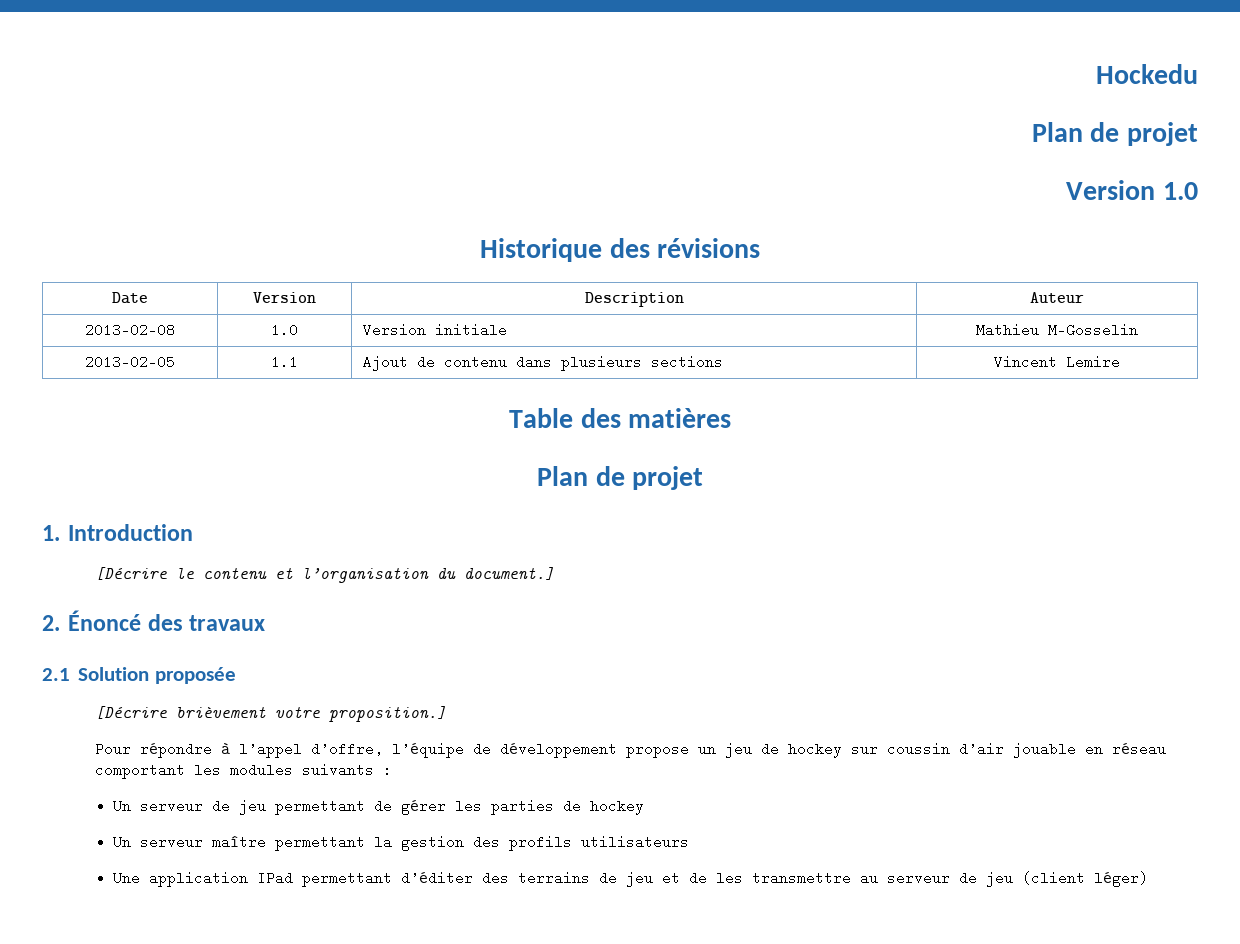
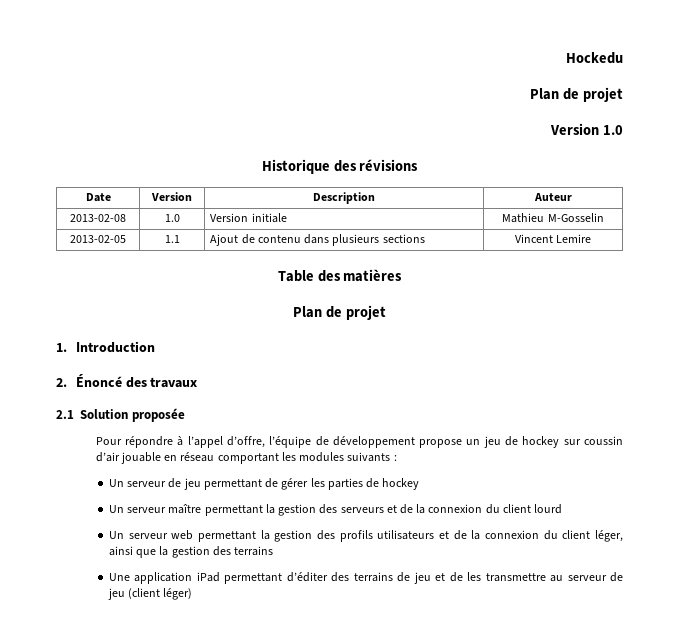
- [Décrire le contenu et l’organisation du document.]
- [Décrire brièvement votre proposition.]
- Un serveur maître permettant la gestion des profils utilisateurs
+ Un serveur maître permettant la gestion des serveurs et de la connexion du client lourd
+ Un serveur web permettant la gestion des profils utilisateurs et de la connexion du client léger, ainsi que la gestion des terrains
- Une application IPad permettant d’éditer des terrains de jeu et de les transmettre au serveur de jeu (client léger)
+ Une application iPad permettant d’éditer des terrains de jeu et de les transmettre au serveur de jeu (client léger)

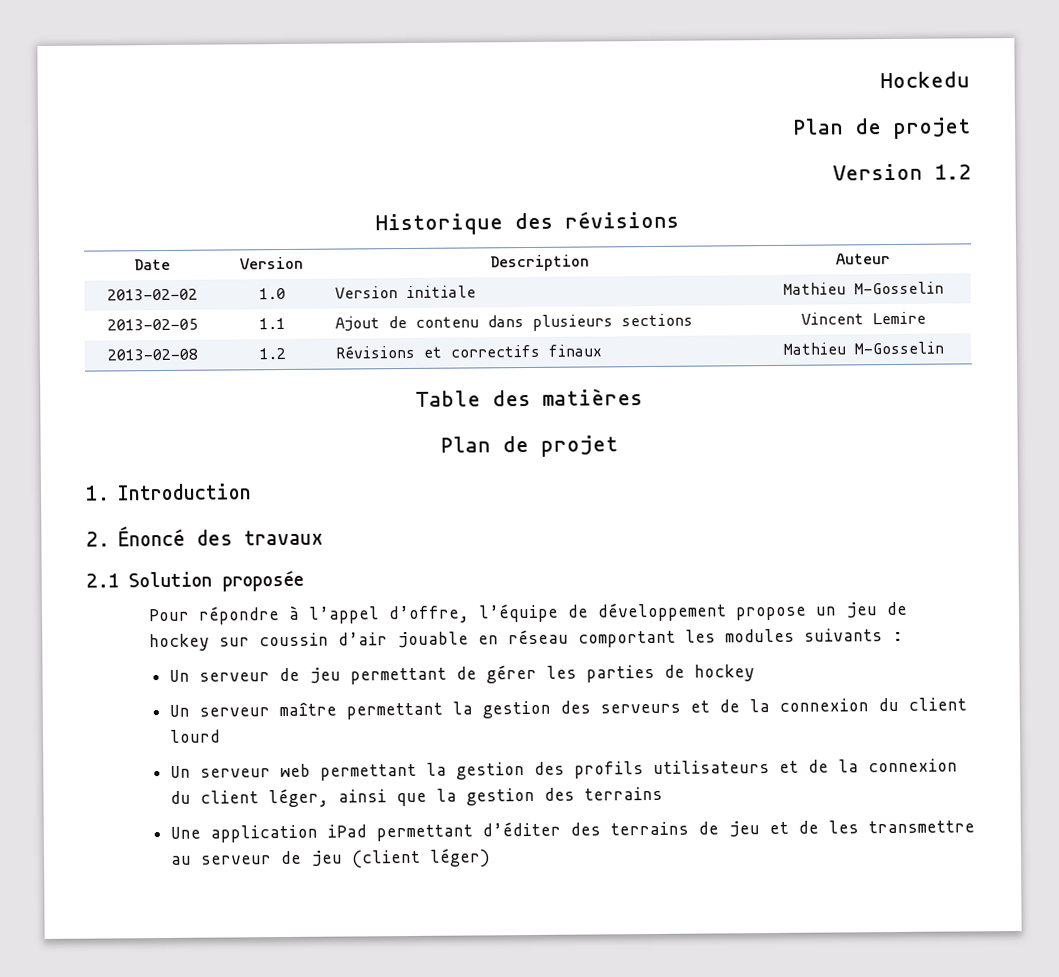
- Version 1.0
+ Version 1.2
- 2013-02-08 | 1.0 | Version initiale | Mathieu M-Gosselin
+ 2013-02-02 | 1.0 | Version initiale | Mathieu M-Gosselin
+ 2013-02-08 | 1.2 | Révisions et correctifs finaux | Mathieu M-Gosselin

